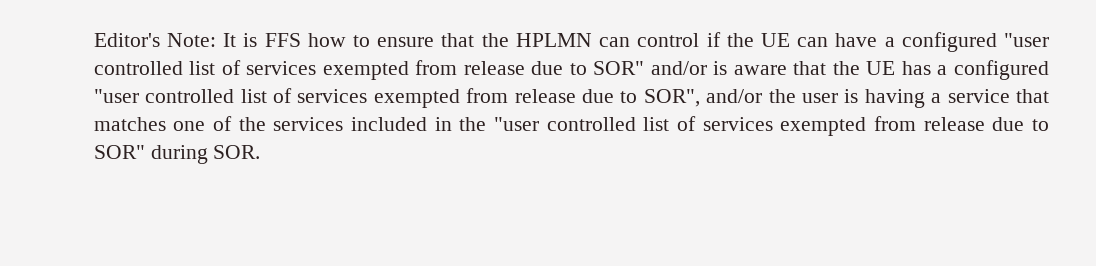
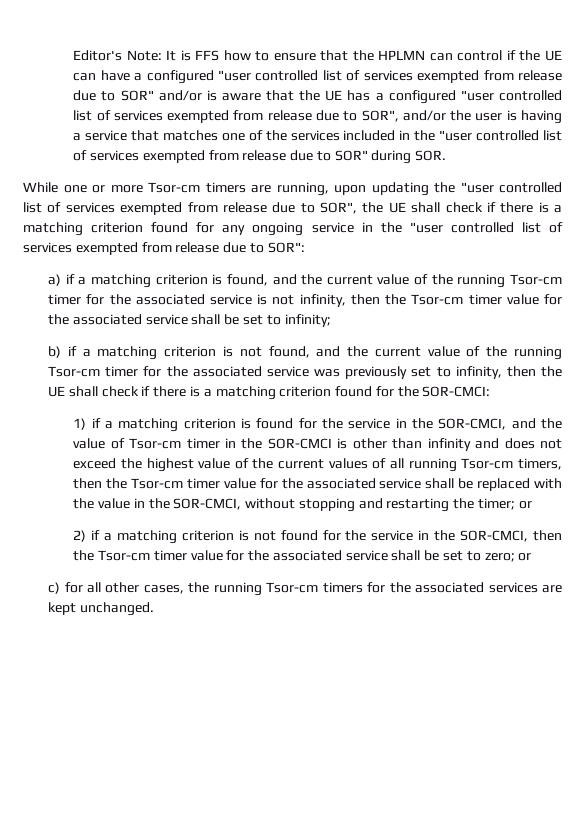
+ While one or more Tsor-cm timers are running, upon updating the "user controlled list of services exempted from release due to SOR", the UE shall check if there is a matching criterion found for any ongoing service in the "user controlled list of services exempted from release due to SOR":
+ a) if a matching criterion is found, and the current value of the running Tsor-cm timer for the associated service is not infinity, then the Tsor-cm timer value for the associated service shall be set to infinity;
+ b) if a matching criterion is not found, and the current value of the running Tsor-cm timer for the associated service was previously set to infinity, then the UE shall check if there is a matching criterion found for the SOR-CMCI:
+ 1) if a matching criterion is found for the service in the SOR-CMCI, and the value of Tsor-cm timer in the SOR-CMCI is other than infinity and does not exceed the highest value of the current values of all running Tsor-cm timers, then the Tsor-cm timer value for the associated service shall be replaced with the value in the SOR-CMCI, without stopping and restarting the timer; or
+ 2) if a matching criterion is not found for the service in the SOR-CMCI, then the Tsor-cm timer value for the associated service shall be set to zero; or
+ c) for all other cases, the running Tsor-cm timers for the associated services are kept unchanged.

